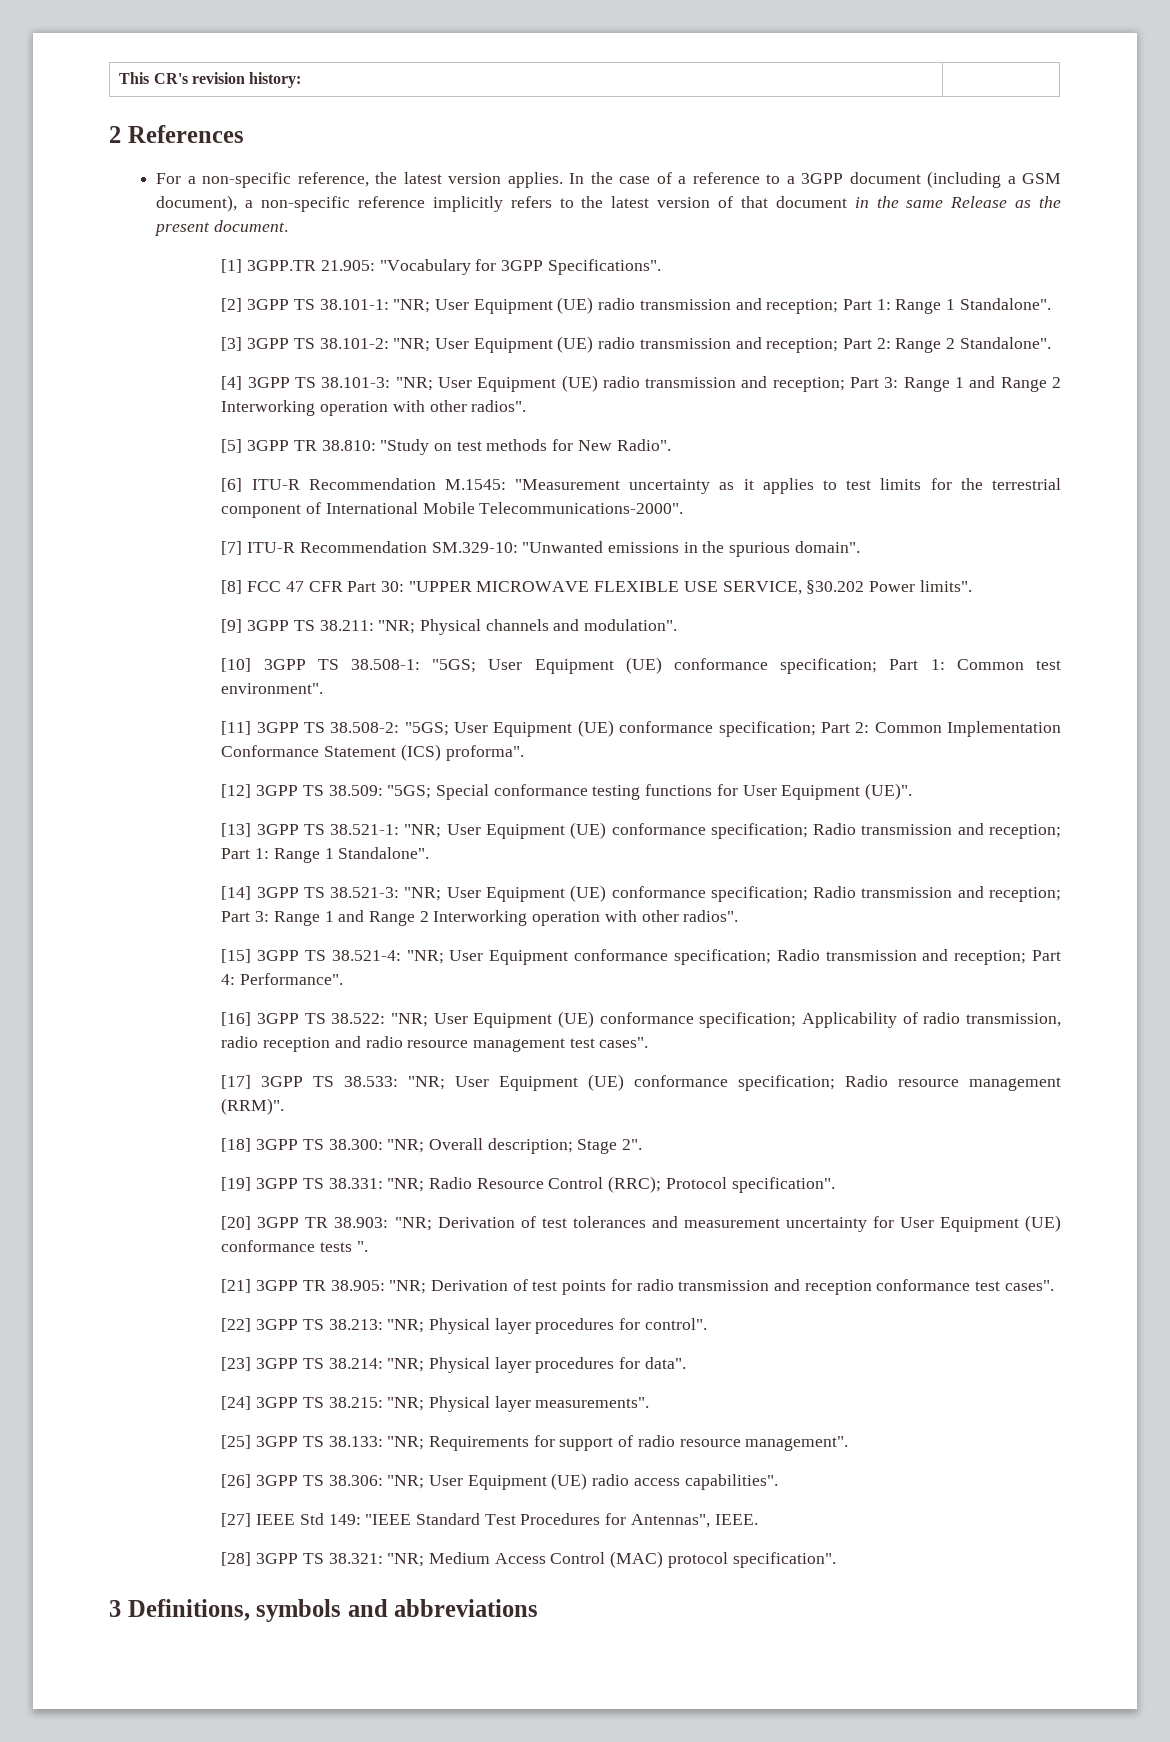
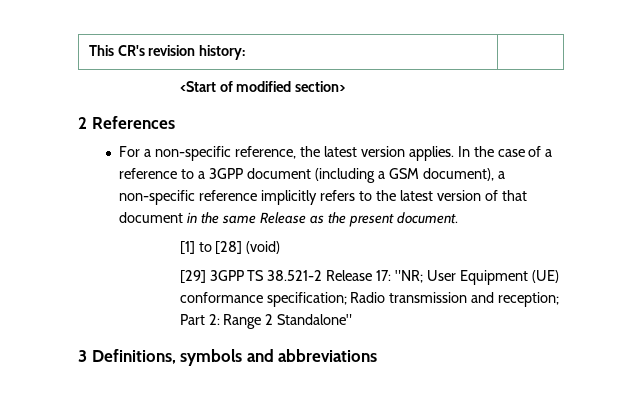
+ <Start of modified section>
- [1] 3GPP.TR 21.905: "Vocabulary for 3GPP Specifications".
- [2] 3GPP TS 38.101-1: "NR; User Equipment (UE) radio transmission and reception; Part 1: Range 1 Standalone".
- [3] 3GPP TS 38.101-2: "NR; User Equipment (UE) radio transmission and reception; Part 2: Range 2 Standalone".
- [4] 3GPP TS 38.101-3: "NR; User Equipment (UE) radio transmission and reception; Part 3: Range 1 and Range 2 Interworking operation with other radios".
- [5] 3GPP TR 38.810: "Study on test methods for New Radio".
- [6] ITU-R Recommendation M.1545: "Measurement uncertainty as it applies to test limits for the terrestrial component of International Mobile Telecommunications-2000".
- [7] ITU-R Recommendation SM.329-10: "Unwanted emissions in the spurious domain".
- [8] FCC 47 CFR Part 30: "UPPER MICROWAVE FLEXIBLE USE SERVICE, §30.202 Power limits".
- [9] 3GPP TS 38.211: "NR; Physical channels and modulation".
- [10] 3GPP TS 38.508-1: "5GS; User Equipment (UE) conformance specification; Part 1: Common test environment".
- [11] 3GPP TS 38.508-2: "5GS; User Equipment (UE) conformance specification; Part 2: Common Implementation Conformance Statement (ICS) proforma".
- [12] 3GPP TS 38.509: "5GS; Special conformance testing functions for User Equipment (UE)".
- [13] 3GPP TS 38.521-1: "NR; User Equipment (UE) conformance specification; Radio transmission and reception; Part 1: Range 1 Standalone".
- [14] 3GPP TS 38.521-3: "NR; User Equipment (UE) conformance specification; Radio transmission and reception; Part 3: Range 1 and Range 2 Interworking operation with other radios".
- [15] 3GPP TS 38.521-4: "NR; User Equipment conformance specification; Radio transmission and reception; Part 4: Performance".
- [16] 3GPP TS 38.522: "NR; User Equipment (UE) conformance specification; Applicability of radio transmission, radio reception and radio resource management test cases".
- [17] 3GPP TS 38.533: "NR; User Equipment (UE) conformance specification; Radio resource management (RRM)".
- [18] 3GPP TS 38.300: "NR; Overall description; Stage 2".
- [19] 3GPP TS 38.331: "NR; Radio Resource Control (RRC); Protocol specification".
- [20] 3GPP TR 38.903: "NR; Derivation of test tolerances and measurement uncertainty for User Equipment (UE) conformance tests ".
- [21] 3GPP TR 38.905: "NR; Derivation of test points for radio transmission and reception conformance test cases".
- [22] 3GPP TS 38.213: "NR; Physical layer procedures for control".
- [23] 3GPP TS 38.214: "NR; Physical layer procedures for data".
- [24] 3GPP TS 38.215: "NR; Physical layer measurements".
- [25] 3GPP TS 38.133: "NR; Requirements for support of radio resource management".
- [26] 3GPP TS 38.306: "NR; User Equipment (UE) radio access capabilities".
- [27] IEEE Std 149: "IEEE Standard Test Procedures for Antennas", IEEE.
- [28] 3GPP TS 38.321: "NR; Medium Access Control (MAC) protocol specification".
+ [1] to [28] (void)
+ [29] 3GPP TS 38.521-2 Release 17: "NR; User Equipment (UE) conformance specification; Radio transmission and reception; Part 2: Range 2 Standalone"

